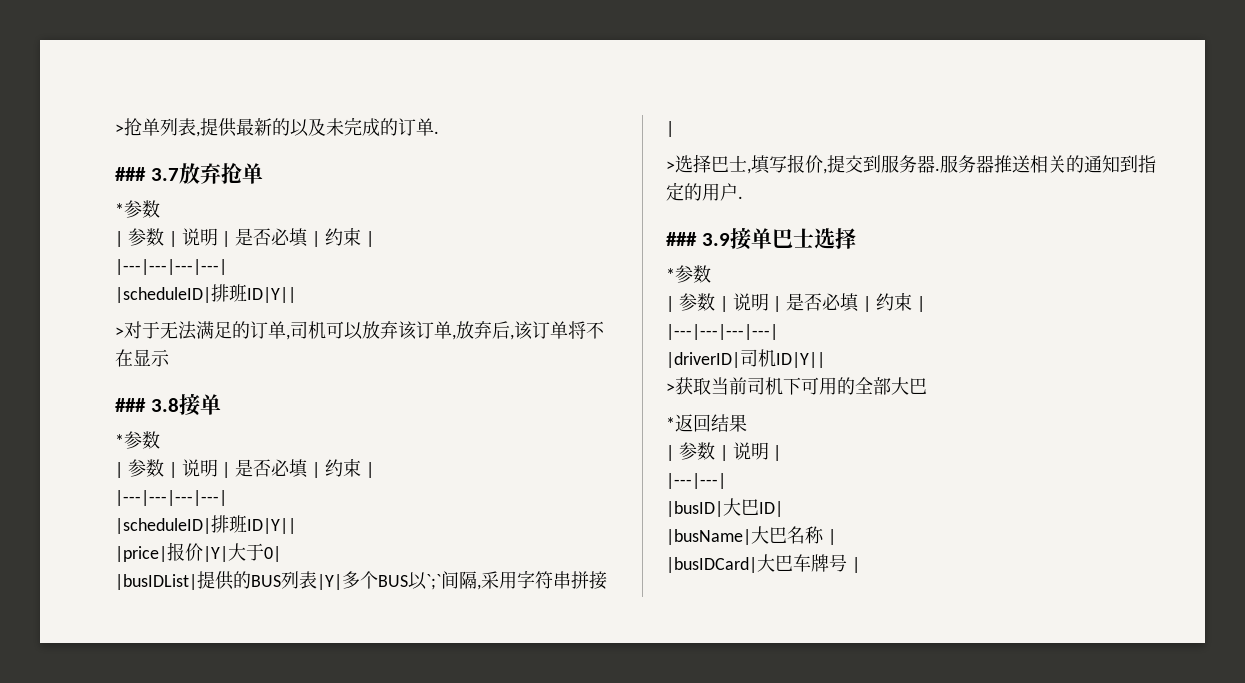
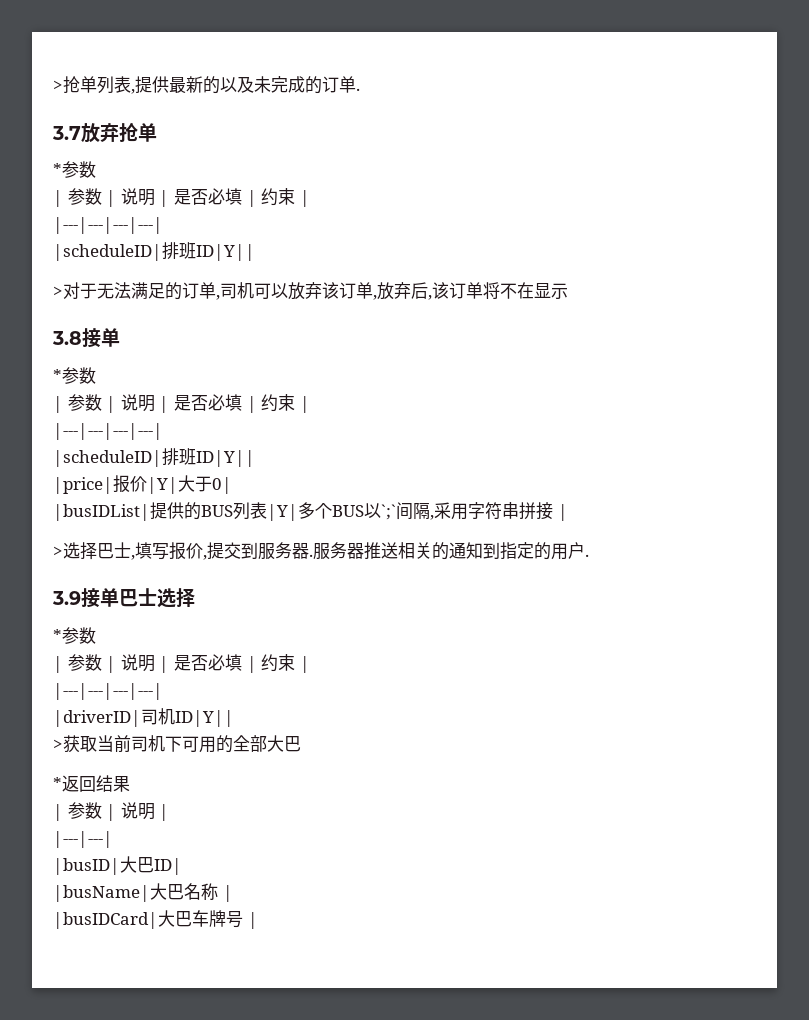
- ### 3.7放弃抢单
+ 3.7放弃抢单
- ### 3.8接单
+ 3.8接单
- ### 3.9接单巴士选择
+ 3.9接单巴士选择

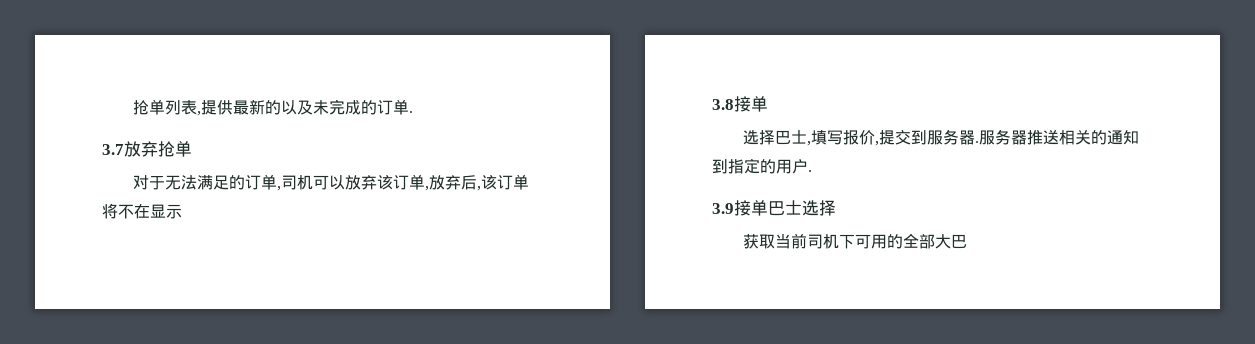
- >抢单列表,提供最新的以及未完成的订单.
+ 抢单列表,提供最新的以及未完成的订单.
  3.7放弃抢单
- *参数
- | 参数 | 说明 | 是否必填 | 约束 |
- |---|---|---|---|
- |scheduleID|排班ID|Y||
- >对于无法满足的订单,司机可以放弃该订单,放弃后,该订单将不在显示
+ 对于无法满足的订单,司机可以放弃该订单,放弃后,该订单将不在显示
  3.8接单
- *参数
- | 参数 | 说明 | 是否必填 | 约束 |
- |---|---|---|---|
- |scheduleID|排班ID|Y||
- |price|报价|Y|大于0|
- |busIDList|提供的BUS列表|Y|多个BUS以`;`间隔,采用字符串拼接 |
- >选择巴士,填写报价,提交到服务器.
+ 选择巴士,填写报价,提交到服务器.
  3.9接单巴士选择
- *参数
- | 参数 | 说明 | 是否必填 | 约束 |
- |---|---|---|---|
- |driverID|司机ID|Y||
- >获取当前司机下可用的全部大巴
+ 获取当前司机下可用的全部大巴
- *返回结果
- | 参数 | 说明 |
- |---|---|
- |busID|大巴ID|
- |busName|大巴名称 |
- |busIDCard|大巴车牌号 |

